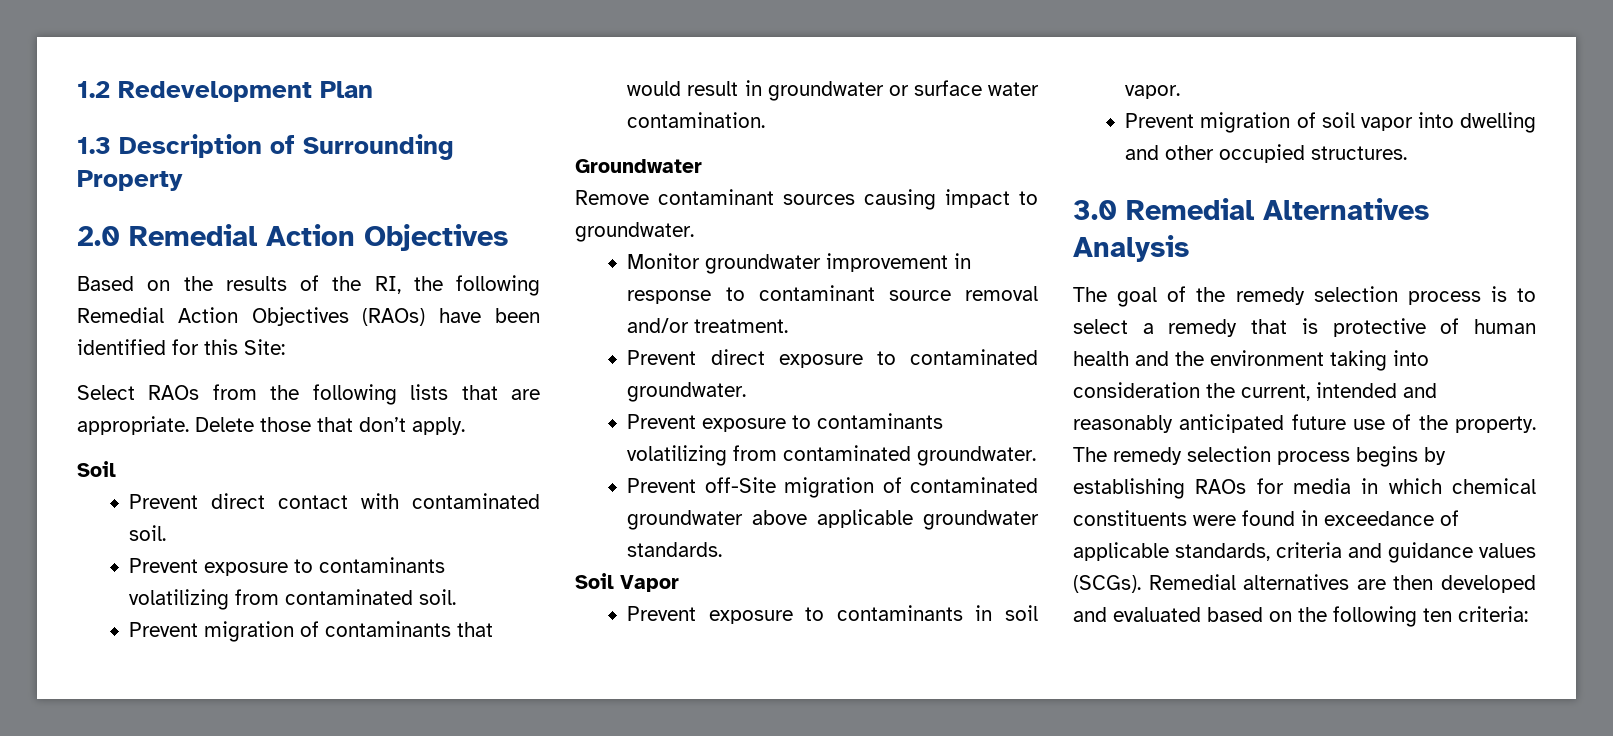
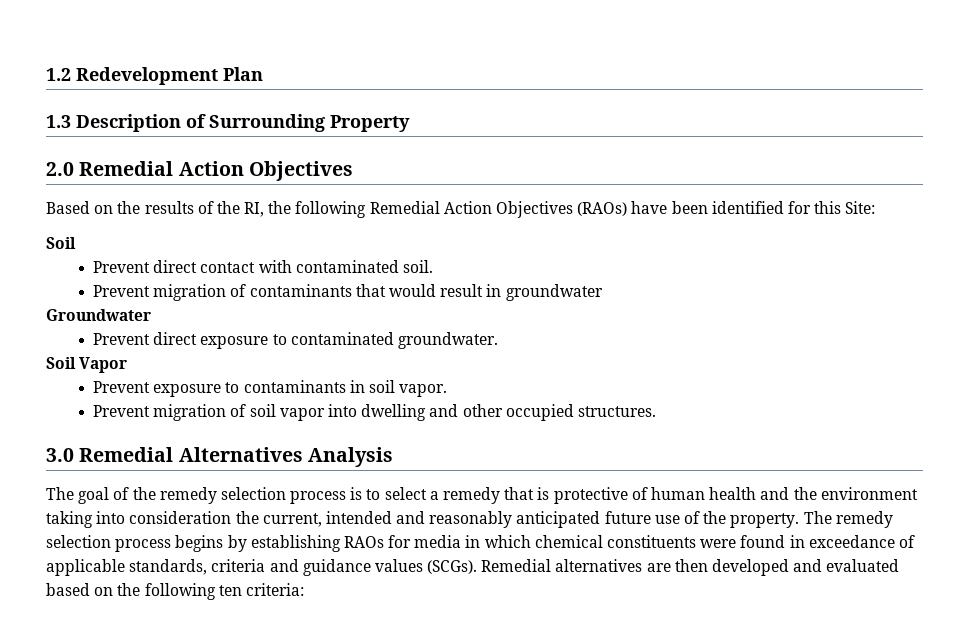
- Select RAOs from the following lists that are appropriate. Delete those that don’t apply.
- Prevent exposure to contaminants volatilizing from contaminated soil.
- Prevent migration of contaminants that would result in groundwater or surface water contamination.
+ Prevent migration of contaminants that would result in groundwater
  Groundwater
- Remove contaminant sources causing impact to groundwater.
- Monitor groundwater improvement in response to contaminant source removal and/or treatment.
- Prevent exposure to contaminants volatilizing from contaminated groundwater.
- Prevent off-Site migration of contaminated groundwater above applicable groundwater standards.

